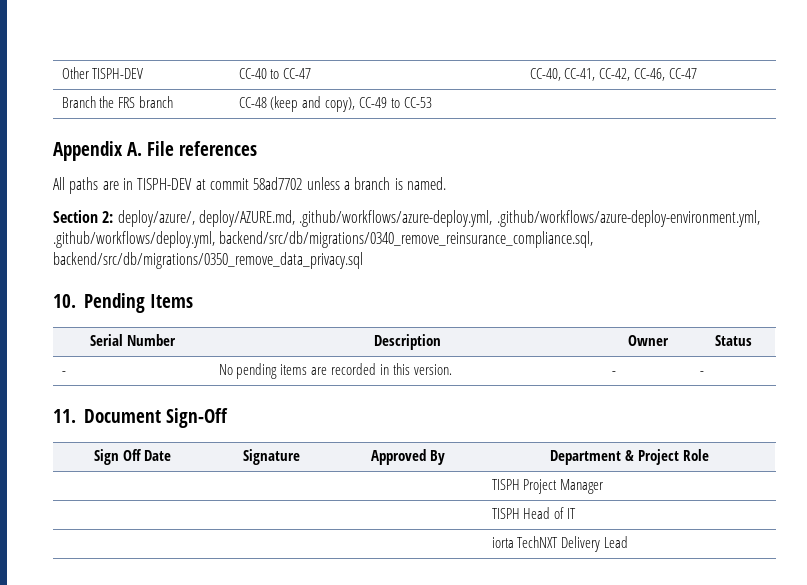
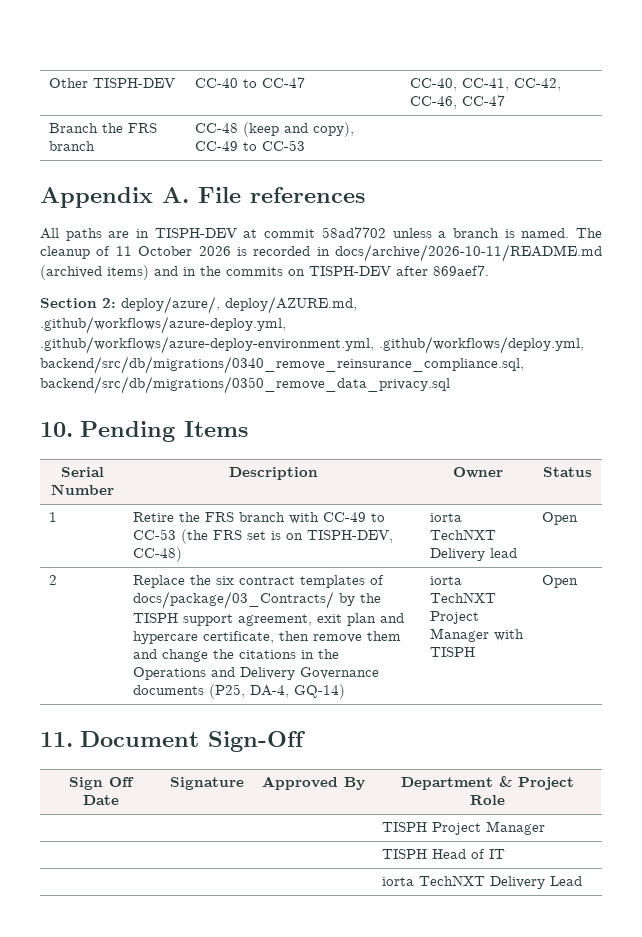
+ The cleanup of 11 October 2026 is recorded in docs/archive/2026-10-11/README.md (archived items) and in the commits on TISPH-DEV after 869aef7.
- - | No pending items are recorded in this version. | - | -
+ 1 | Retire the FRS branch with CC-49 to CC-53 (the FRS set is on TISPH-DEV, CC-48) | iorta TechNXT Delivery lead | Open
+ 2 | Replace the six contract templates of docs/package/03_Contracts/ by the TISPH support agreement, exit plan and hypercare certificate, then remove them and change the citations in the Operations and Delivery Governance documents (P25, DA-4, GQ-14) | iorta TechNXT Project Manager with TISPH | Open

